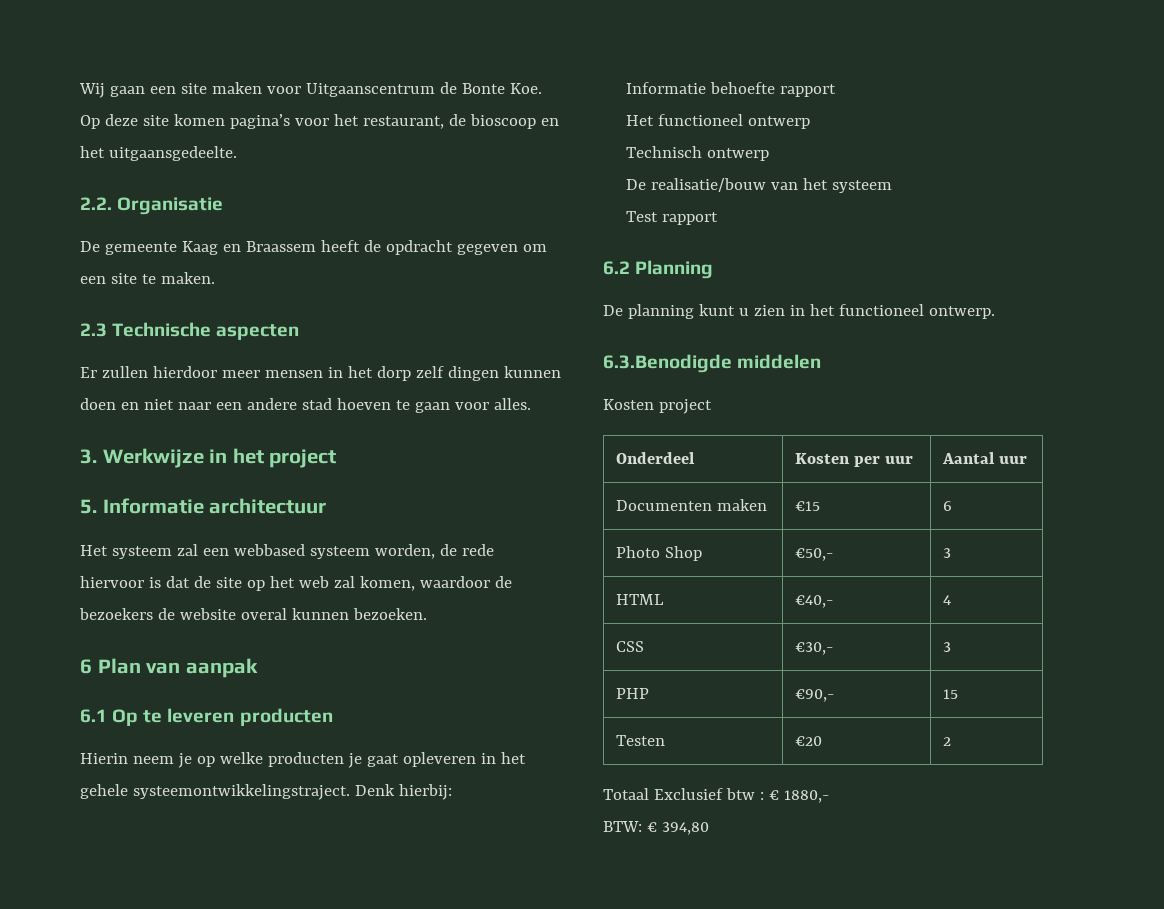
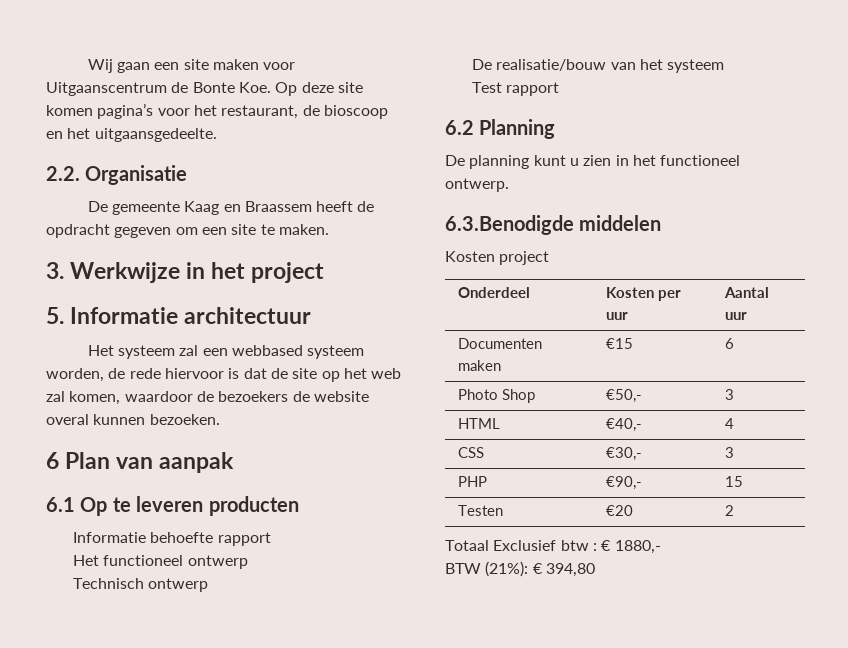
- 2.3 Technische aspecten
- Er zullen hierdoor meer mensen in het dorp zelf dingen kunnen doen en niet naar een andere stad hoeven te gaan voor alles.
- Hierin neem je op welke producten je gaat opleveren in het gehele systeemontwikkelingstraject. Denk hierbij:
- BTW: € 394,80
+ BTW (21%): € 394,80

